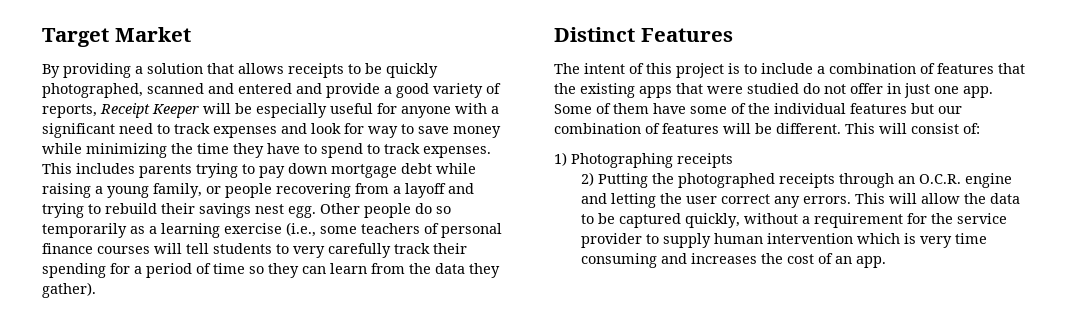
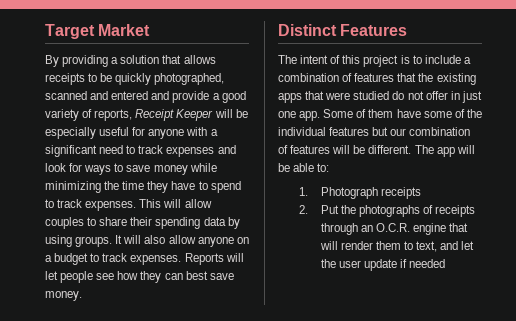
- By providing a solution that allows receipts to be quickly photographed, scanned and entered and provide a good variety of reports, Receipt Keeper will be especially useful for anyone with a significant need to track expenses and look for way to save money while minimizing the time they have to spend to track expenses.
+ By providing a solution that allows receipts to be quickly photographed, scanned and entered and provide a good variety of reports, Receipt Keeper will be especially useful for anyone with a significant need to track expenses and look for ways to save money while minimizing the time they have to spend to track expenses.
- This includes parents trying to pay down mortgage debt while raising a young family, or people recovering from a layoff and trying to rebuild their savings nest egg. Other people do so temporarily as a learning exercise (i.e., some teachers of personal finance courses will tell students to very carefully track their spending for a period of time so they can learn from the data they gather).
+ This will allow couples to share their spending data by using groups. It will also allow anyone on a budget to track expenses. Reports will let people see how they can best save money.
- This will consist of:
- 1) Photographing receipts
- 2) Putting the photographed receipts through an O.C.R. engine and letting the user correct any errors. This will allow the data to be captured quickly, without a requirement for the service provider to supply human intervention which is very time consuming and increases the cost of an app.
+ The app will be able to:
+ 1. Photograph receipts
+ 2. Put the photographs of receipts through an O.C.R. engine that will render them to text, and let the user update if needed

